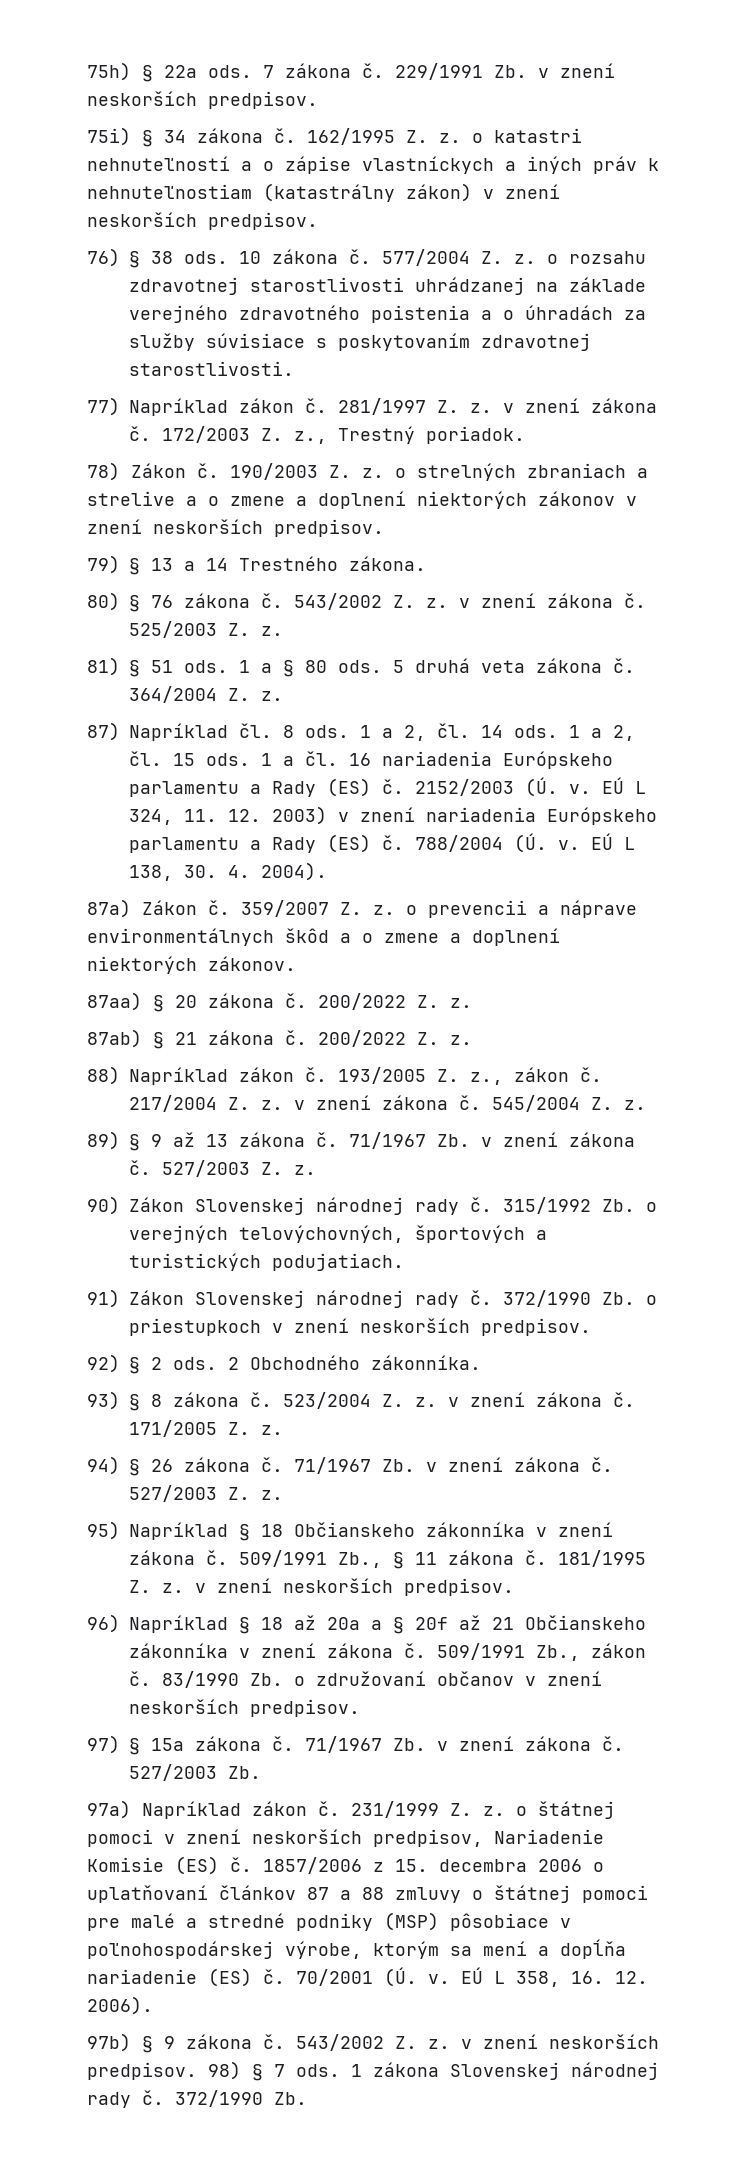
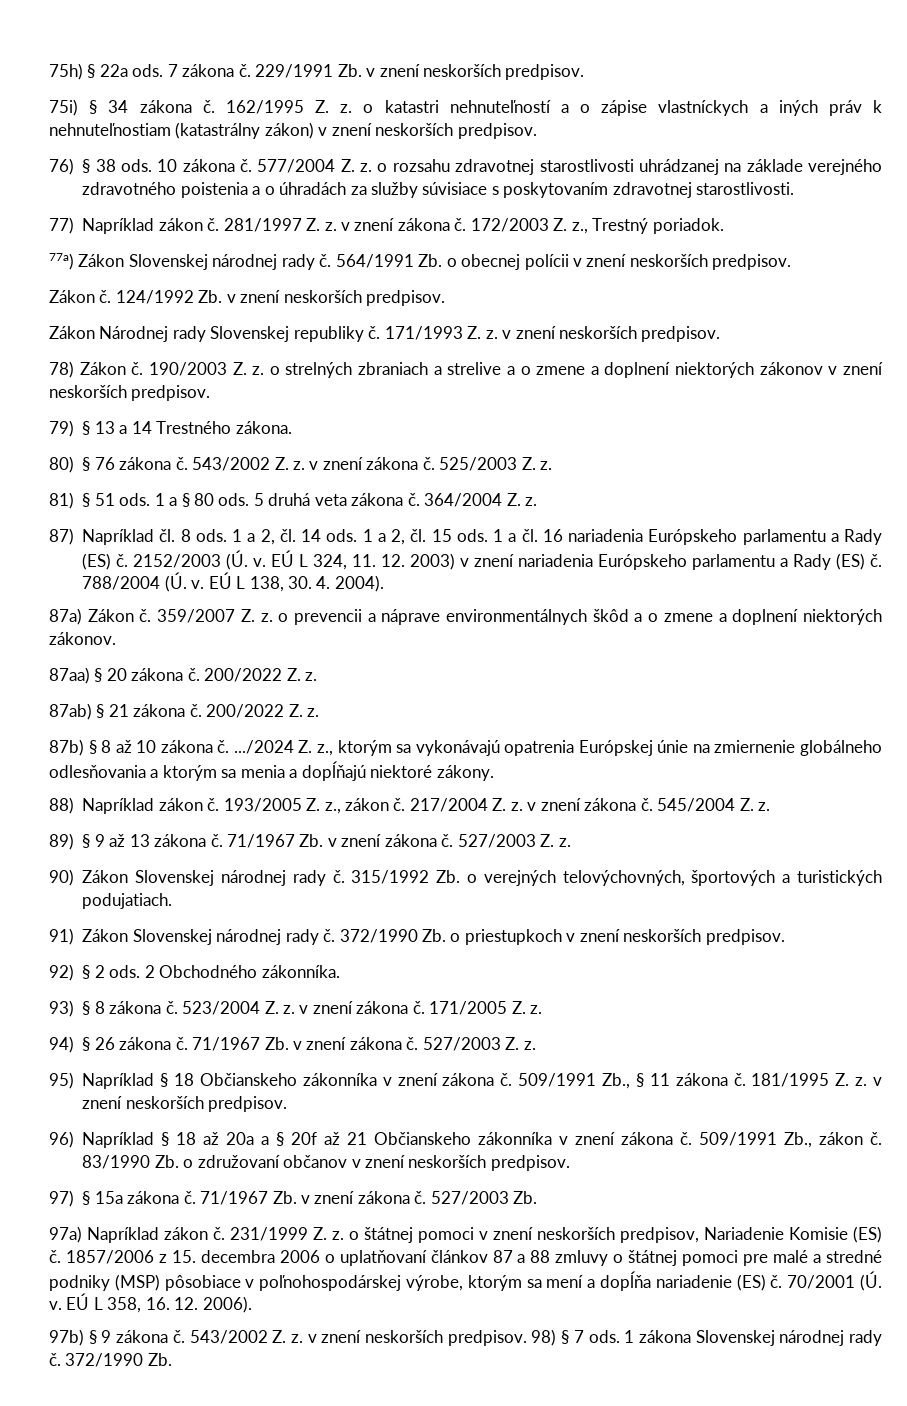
+ 77a) Zákon Slovenskej národnej rady č. 564/1991 Zb. o obecnej polícii v znení neskorších predpisov.
+ Zákon č. 124/1992 Zb. v znení neskorších predpisov.
+ Zákon Národnej rady Slovenskej republiky č. 171/1993 Z. z. v znení neskorších predpisov.
+ 87b) § 8 až 10 zákona č. .../2024 Z. z., ktorým sa vykonávajú opatrenia Európskej únie na zmiernenie globálneho odlesňovania a ktorým sa menia a dopĺňajú niektoré zákony.

